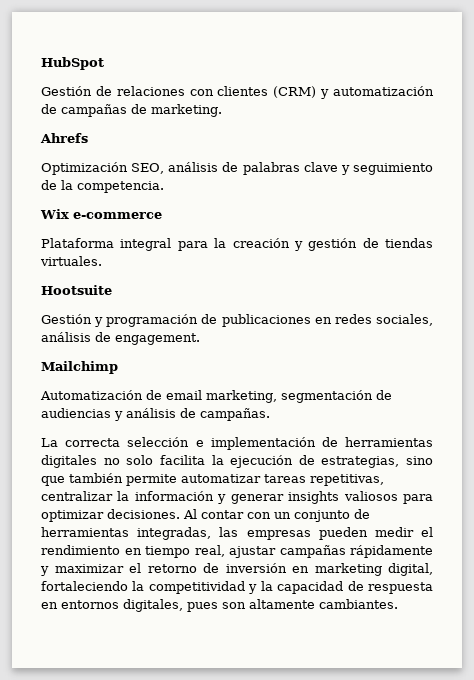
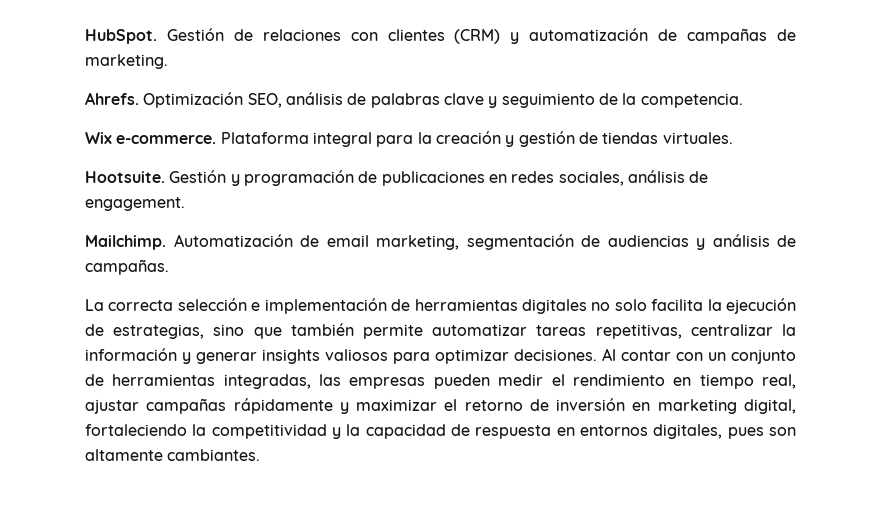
- HubSpot
- Gestión de relaciones con clientes (CRM) y automatización de campañas de marketing.
+ HubSpot. Gestión de relaciones con clientes (CRM) y automatización de campañas de marketing.
- Ahrefs
- Optimización SEO, análisis de palabras clave y seguimiento de la competencia.
+ Ahrefs. Optimización SEO, análisis de palabras clave y seguimiento de la competencia.
- Wix e-commerce
- Plataforma integral para la creación y gestión de tiendas virtuales.
+ Wix e-commerce. Plataforma integral para la creación y gestión de tiendas virtuales.
- Hootsuite
- Gestión y programación de publicaciones en redes sociales, análisis de engagement.
+ Hootsuite. Gestión y programación de publicaciones en redes sociales, análisis de engagement.
- Mailchimp
- Automatización de email marketing, segmentación de audiencias y análisis de campañas.
+ Mailchimp. Automatización de email marketing, segmentación de audiencias y análisis de campañas.

